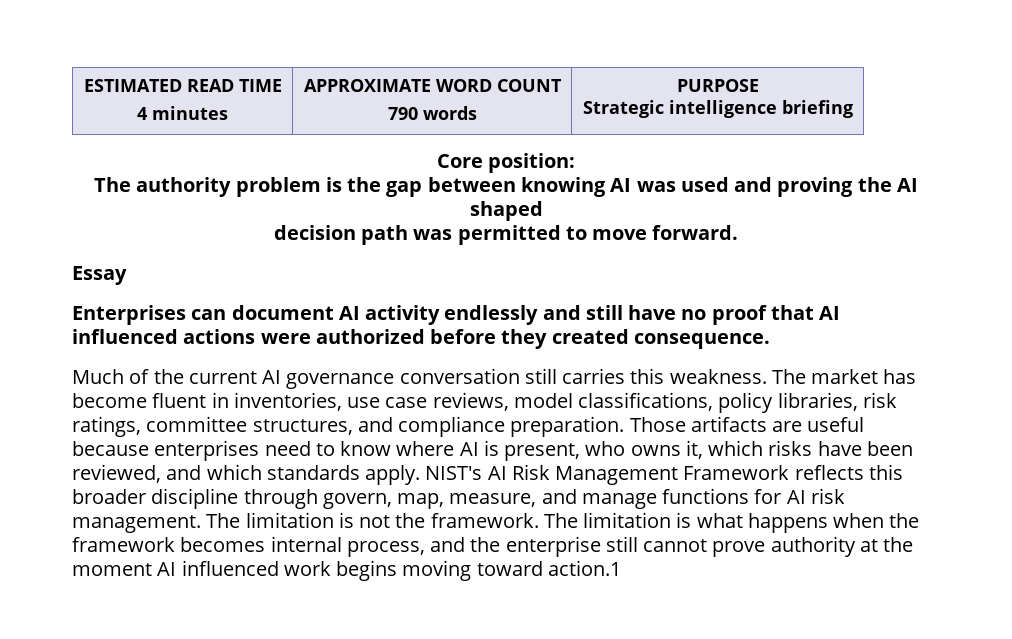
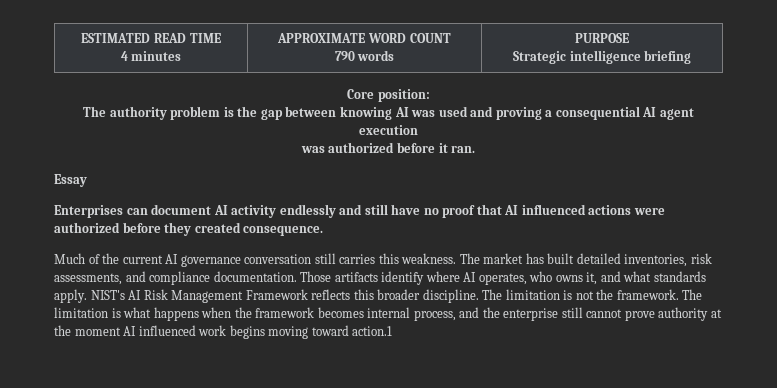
- The authority problem is the gap between knowing AI was used and proving the AI shaped
- decision path was permitted to move forward.
+ The authority problem is the gap between knowing AI was used and proving a consequential AI agent execution
+ was authorized before it ran.
- The market has become fluent in inventories, use case reviews, model classifications, policy libraries, risk ratings, committee structures, and compliance preparation.
+ The market has built detailed inventories, risk assessments, and compliance documentation.
- Those artifacts are useful because enterprises need to know where AI is present, who owns it, which risks have been reviewed, and which standards apply.
+ Those artifacts identify where AI operates, who owns it, and what standards apply.
- NIST's AI Risk Management Framework reflects this broader discipline through govern, map, measure, and manage functions for AI risk management.
+ NIST's AI Risk Management Framework reflects this broader discipline.

